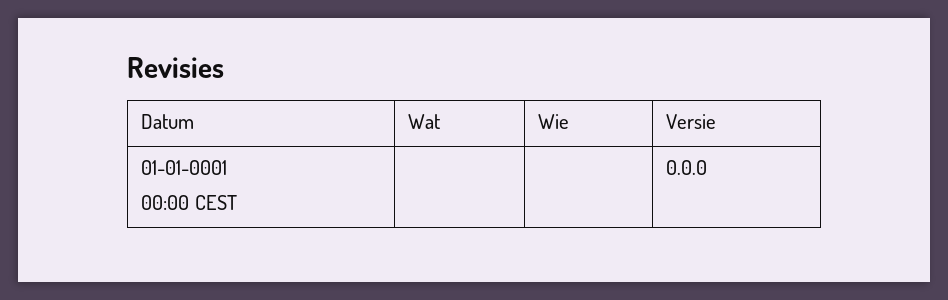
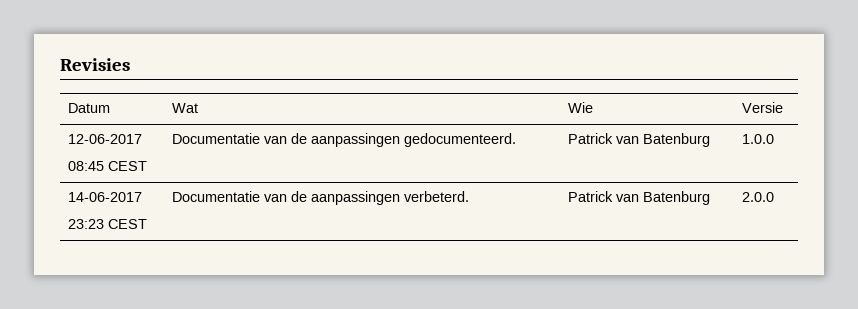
- 01-01-0001
- 00:00 CEST | | | 0.0.0
+ 12-06-2017
+ 08:45 CEST | Documentatie van de aanpassingen gedocumenteerd. | Patrick van Batenburg | 1.0.0
+ 14-06-2017
+ 23:23 CEST | Documentatie van de aanpassingen verbeterd. | Patrick van Batenburg | 2.0.0

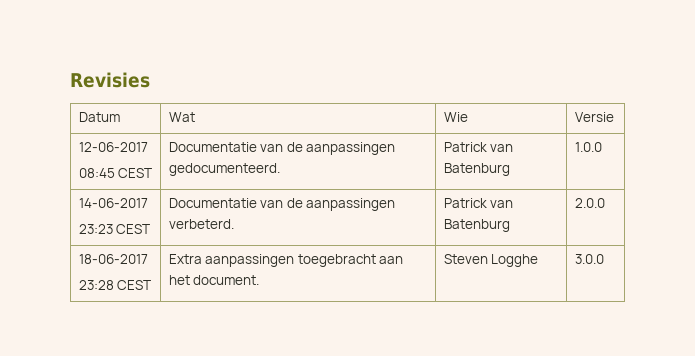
+ 18-06-2017
+ 23:28 CEST | Extra aanpassingen toegebracht aan het document. | Steven Logghe | 3.0.0

